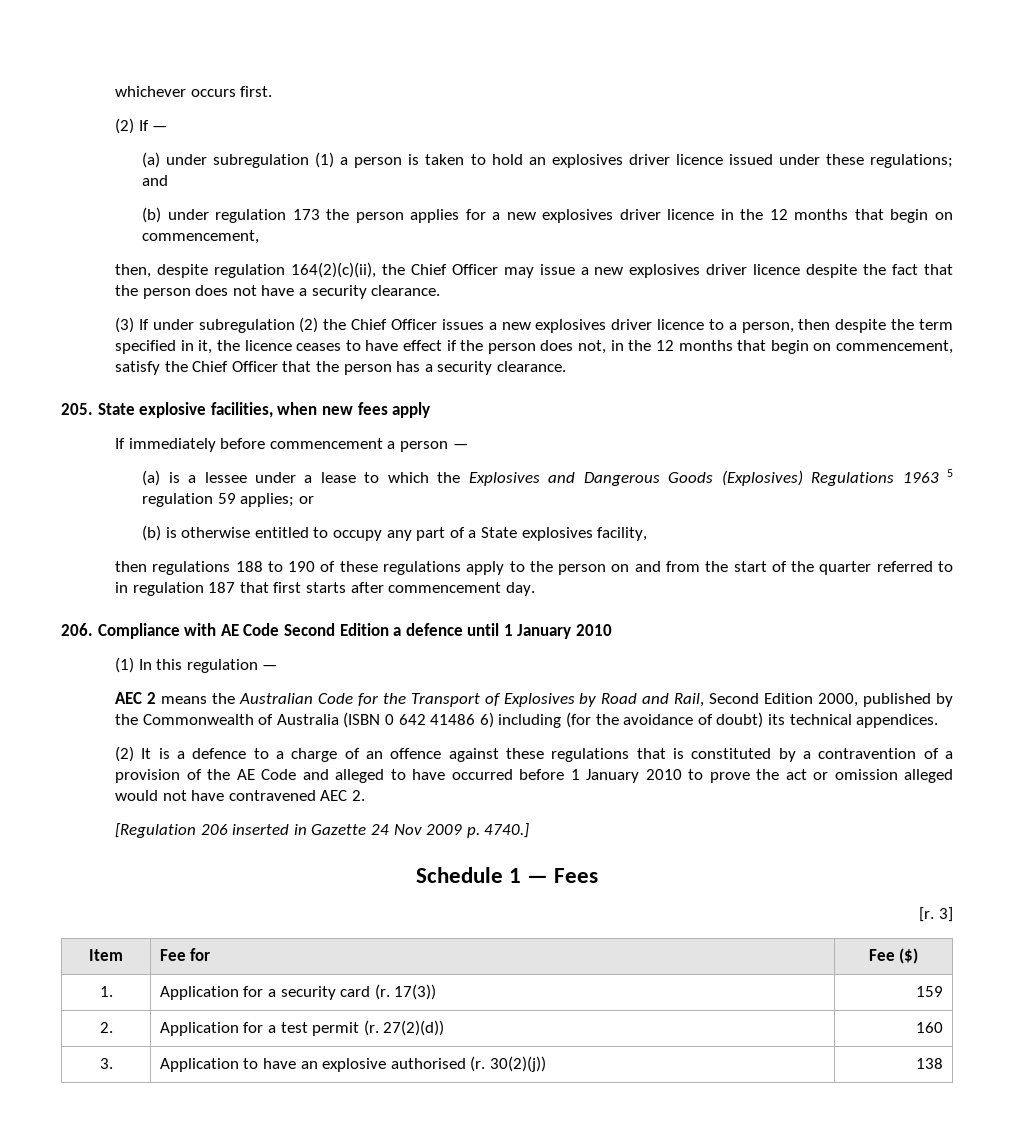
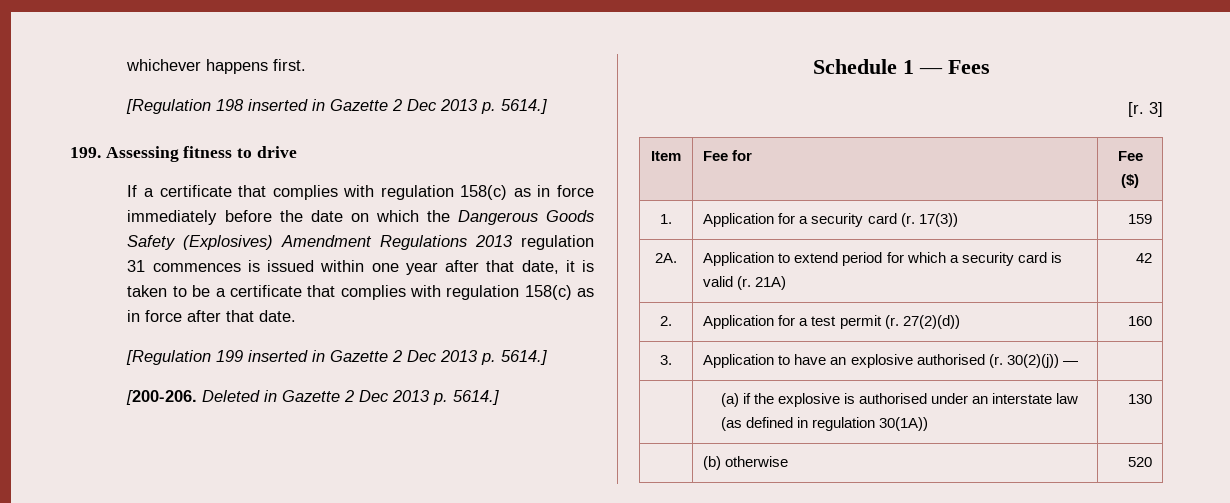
- whichever occurs first.
+ whichever happens first.
- (2) If —
- (a) under subregulation (1) a person is taken to hold an explosives driver licence issued under these regulations; and
- (b) under regulation 173 the person applies for a new explosives driver licence in the 12 months that begin on commencement,
- then, despite regulation 164(2)(c)(ii), the Chief Officer may issue a new explosives driver licence despite the fact that the person does not have a security clearance.
- (3) If under subregulation (2) the Chief Officer issues a new explosives driver licence to a person, then despite the term specified in it, the licence ceases to have effect if the person does not, in the 12 months that begin on commencement, satisfy the Chief Officer that the person has a security clearance.
- 205. State explosive facilities, when new fees apply
- If immediately before commencement a person —
- (a) is a lessee under a lease to which the Explosives and Dangerous Goods (Explosives) Regulations 1963 5 regulation 59 applies; or
- (b) is otherwise entitled to occupy any part of a State explosives facility,
- then regulations 188 to 190 of these regulations apply to the person on and from the start of the quarter referred to in regulation 187 that first starts after commencement day.
- 206. Compliance with AE Code Second Edition a defence until 1 January 2010
- (1) In this regulation —
- AEC 2 means the Australian Code for the Transport of Explosives by Road and Rail, Second Edition 2000, published by the Commonwealth of Australia (ISBN 0 642 41486 6) including (for the avoidance of doubt) its technical appendices.
- (2) It is a defence to a charge of an offence against these regulations that is constituted by a contravention of a provision of the AE Code and alleged to have occurred before 1 January 2010 to prove the act or omission alleged would not have contravened AEC 2.
- [Regulation 206 inserted in Gazette 24 Nov 2009 p. 4740.]
+ [Regulation 198 inserted in Gazette 2 Dec 2013 p. 5614.]
+ 199. Assessing fitness to drive
+ If a certificate that complies with regulation 158(c) as in force immediately before the date on which the Dangerous Goods Safety (Explosives) Amendment Regulations 2013 regulation 31 commences is issued within one year after that date, it is taken to be a certificate that complies with regulation 158(c) as in force after that date.
+ [Regulation 199 inserted in Gazette 2 Dec 2013 p. 5614.]
+ [200-206. Deleted in Gazette 2 Dec 2013 p. 5614.]
+ 2A. | Application to extend period for which a security card is valid (r. 21A) | 42
- 3. | Application to have an explosive authorised (r. 30(2)(j)) | 138
+ 3. | Application to have an explosive authorised (r. 30(2)(j)) — |
+ | (a) if the explosive is authorised under an interstate law (as defined in regulation 30(1A)) | 130
+ | (b) otherwise | 520

